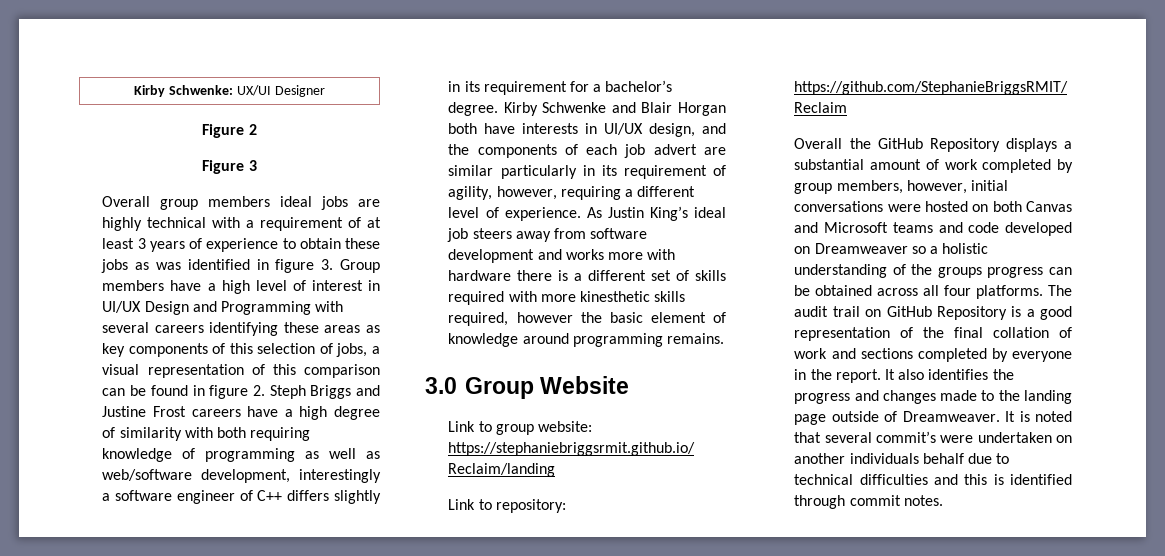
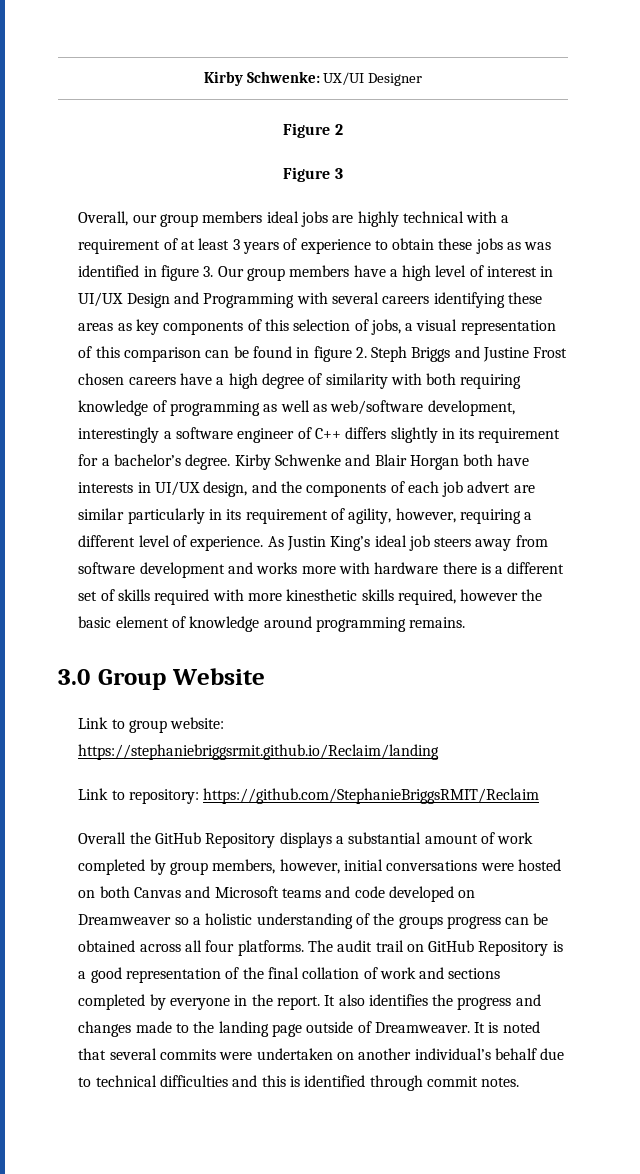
- Overall group members ideal jobs are highly technical with a requirement of at least 3 years of experience to obtain these jobs as was identified in figure 3. Group members have a high level of interest in UI/UX Design and Programming with several careers identifying these areas as key components of this selection of jobs, a visual representation of this comparison can be found in figure 2. Steph Briggs and Justine Frost careers have a high degree of similarity with both requiring knowledge of programming as well as web/software development, interestingly a software engineer of C++ differs slightly in its requirement for a bachelor’s degree.
+ Overall, our group members ideal jobs are highly technical with a requirement of at least 3 years of experience to obtain these jobs as was identified in figure 3. Our group members have a high level of interest in UI/UX Design and Programming with several careers identifying these areas as key components of this selection of jobs, a visual representation of this comparison can be found in figure 2. Steph Briggs and Justine Frost chosen careers have a high degree of similarity with both requiring knowledge of programming as well as web/software development, interestingly a software engineer of C++ differs slightly in its requirement for a bachelor’s degree.
- It is noted that several commit’s were undertaken on another individuals behalf due to technical difficulties and this is identified through commit notes.
+ It is noted that several commits were undertaken on another individual’s behalf due to technical difficulties and this is identified through commit notes.

